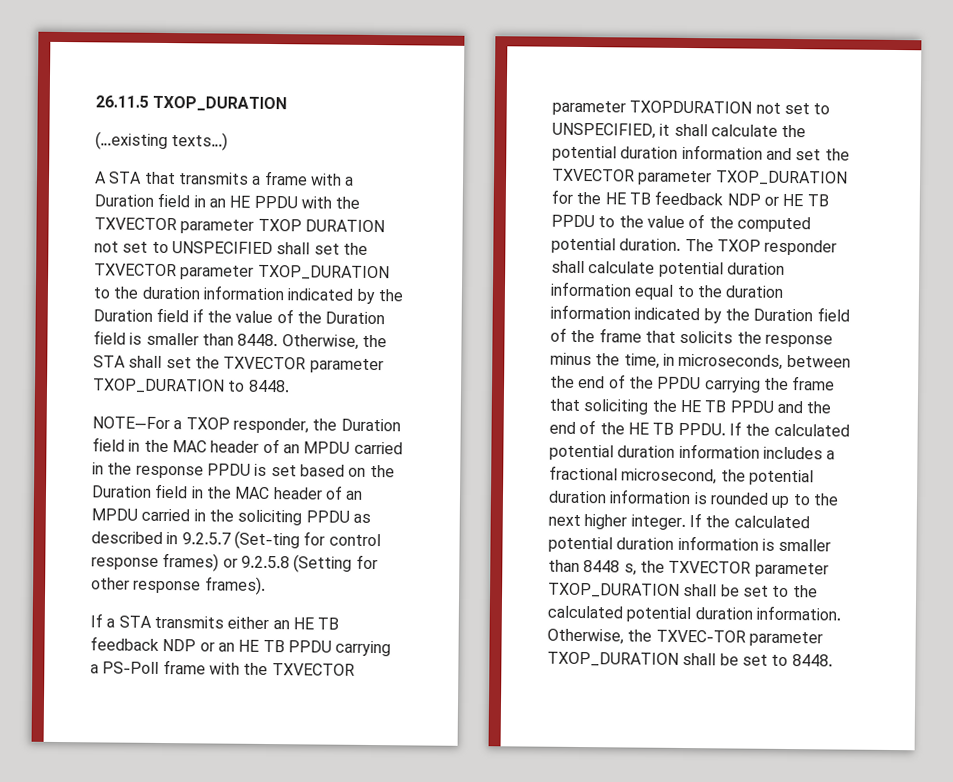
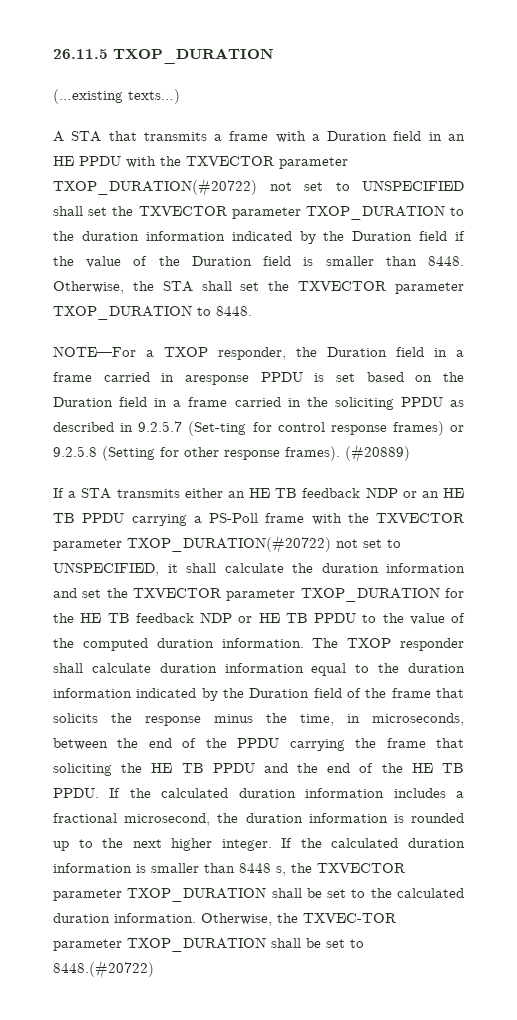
- A STA that transmits a frame with a Duration field in an HE PPDU with the TXVECTOR parameter TXOP DURATION not set to UNSPECIFIED shall set the TXVECTOR parameter TXOP_DURATION to the duration information indicated by the Duration field if the value of the Duration field is smaller than 8448.
+ A STA that transmits a frame with a Duration field in an HE PPDU with the TXVECTOR parameter TXOP_DURATION(#20722) not set to UNSPECIFIED shall set the TXVECTOR parameter TXOP_DURATION to the duration information indicated by the Duration field if the value of the Duration field is smaller than 8448.
- NOTE—For a TXOP responder, the Duration field in the MAC header of an MPDU carried in the response PPDU is set based on the Duration field in the MAC header of an MPDU carried in the soliciting PPDU as described in 9.2.5.7 (Set-ting for control response frames) or 9.2.5.8 (Setting for other response frames).
+ NOTE—For a TXOP responder, the Duration field in a frame carried in aresponse PPDU is set based on the Duration field in a frame carried in the soliciting PPDU as described in 9.2.5.7 (Set-ting for control response frames) or 9.2.5.8 (Setting for other response frames). (#20889)
- If a STA transmits either an HE TB feedback NDP or an HE TB PPDU carrying a PS-Poll frame with the TXVECTOR parameter TXOPDURATION not set to UNSPECIFIED, it shall calculate the potential duration information and set the TXVECTOR parameter TXOP_DURATION for the HE TB feedback NDP or HE TB PPDU to the value of the computed potential duration.
+ If a STA transmits either an HE TB feedback NDP or an HE TB PPDU carrying a PS-Poll frame with the TXVECTOR parameter TXOP_DURATION(#20722) not set to UNSPECIFIED, it shall calculate the duration information and set the TXVECTOR parameter TXOP_DURATION for the HE TB feedback NDP or HE TB PPDU to the value of the computed duration information.
- The TXOP responder shall calculate potential duration information equal to the duration information indicated by the Duration field of the frame that solicits the response minus the time, in microseconds, between the end of the PPDU carrying the frame that soliciting the HE TB PPDU and the end of the HE TB PPDU.
+ The TXOP responder shall calculate duration information equal to the duration information indicated by the Duration field of the frame that solicits the response minus the time, in microseconds, between the end of the PPDU carrying the frame that soliciting the HE TB PPDU and the end of the HE TB PPDU.
- If the calculated potential duration information includes a fractional microsecond, the potential duration information is rounded up to the next higher integer.
+ If the calculated duration information includes a fractional microsecond, the duration information is rounded up to the next higher integer.
- If the calculated potential duration information is smaller than 8448 s, the TXVECTOR parameter TXOP_DURATION shall be set to the calculated potential duration information.
+ If the calculated duration information is smaller than 8448 s, the TXVECTOR parameter TXOP_DURATION shall be set to the calculated duration information.
- Otherwise, the TXVEC-TOR parameter TXOP_DURATION shall be set to 8448.
+ Otherwise, the TXVEC-TOR parameter TXOP_DURATION shall be set to 8448.(#20722)

